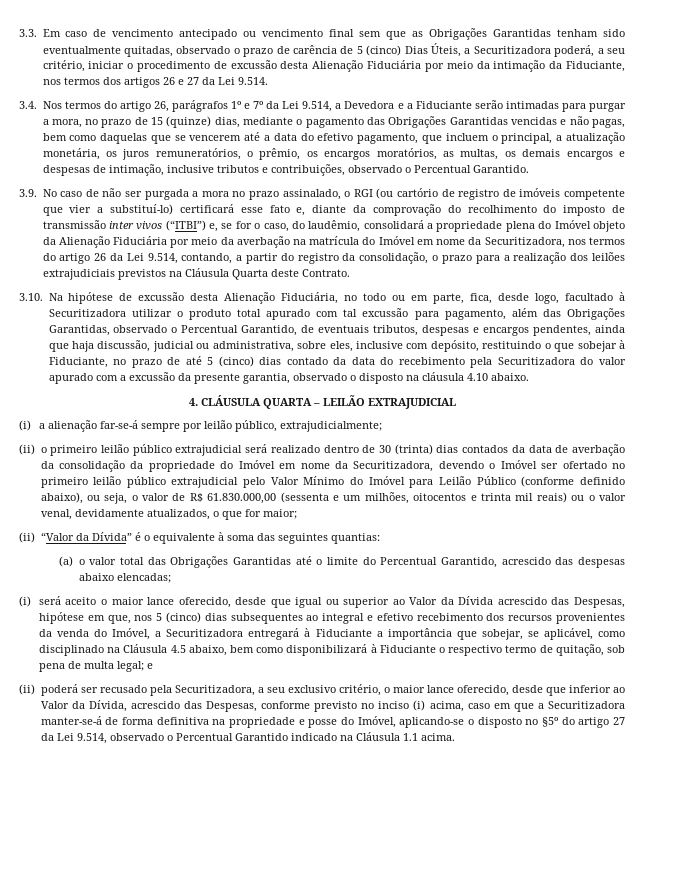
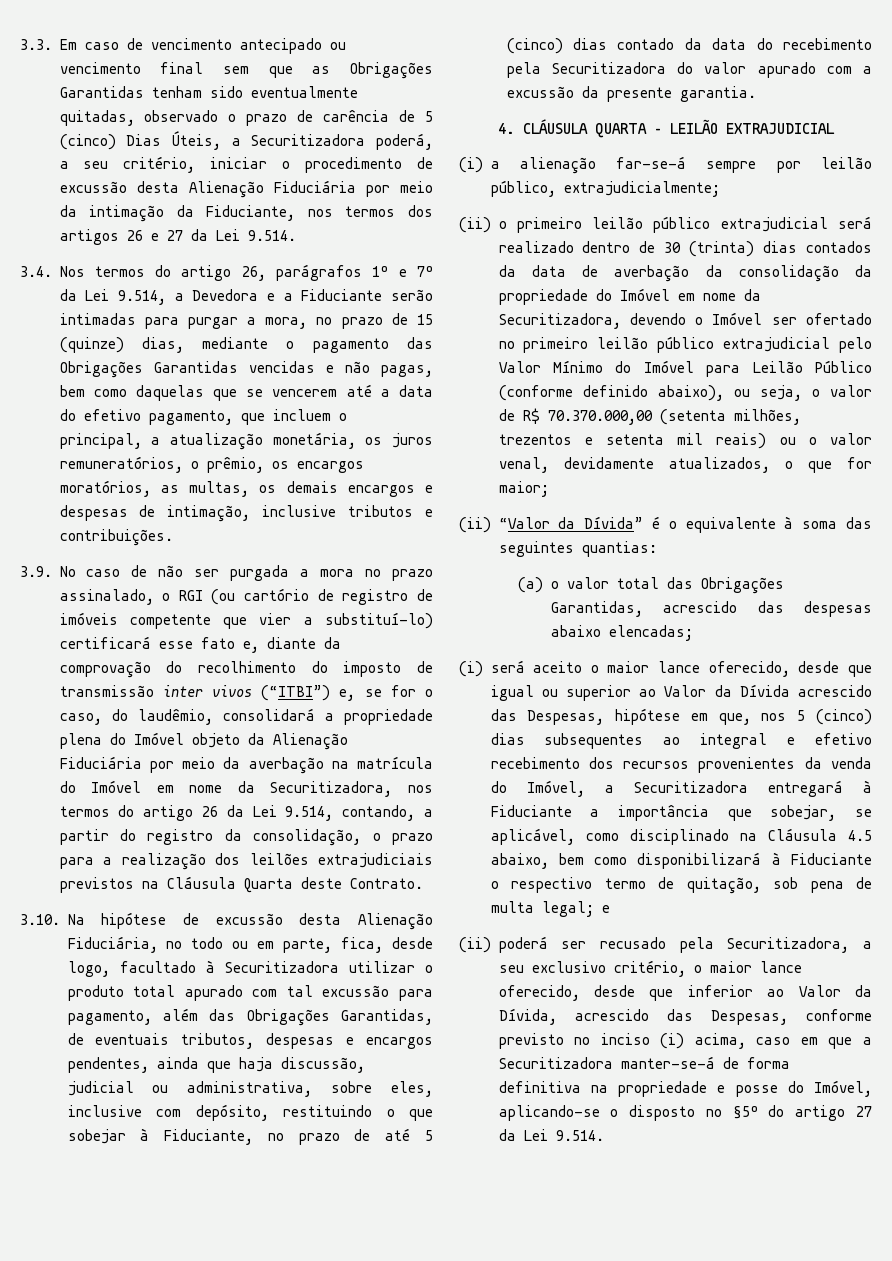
- 3.4. Nos termos do artigo 26, parágrafos 1º e 7º da Lei 9.514, a Devedora e a Fiduciante serão intimadas para purgar a mora, no prazo de 15 (quinze) dias, mediante o pagamento das Obrigações Garantidas vencidas e não pagas, bem como daquelas que se vencerem até a data do efetivo pagamento, que incluem o principal, a atualização monetária, os juros remuneratórios, o prêmio, os encargos moratórios, as multas, os demais encargos e despesas de intimação, inclusive tributos e contribuições, observado o Percentual Garantido.
+ 3.4. Nos termos do artigo 26, parágrafos 1º e 7º da Lei 9.514, a Devedora e a Fiduciante serão intimadas para purgar a mora, no prazo de 15 (quinze) dias, mediante o pagamento das Obrigações Garantidas vencidas e não pagas, bem como daquelas que se vencerem até a data do efetivo pagamento, que incluem o principal, a atualização monetária, os juros remuneratórios, o prêmio, os encargos moratórios, as multas, os demais encargos e despesas de intimação, inclusive tributos e contribuições.
- 3.10. Na hipótese de excussão desta Alienação Fiduciária, no todo ou em parte, fica, desde logo, facultado à Securitizadora utilizar o produto total apurado com tal excussão para pagamento, além das Obrigações Garantidas, observado o Percentual Garantido, de eventuais tributos, despesas e encargos pendentes, ainda que haja discussão, judicial ou administrativa, sobre eles, inclusive com depósito, restituindo o que sobejar à Fiduciante, no prazo de até 5 (cinco) dias contado da data do recebimento pela Securitizadora do valor apurado com a excussão da presente garantia, observado o disposto na cláusula 4.10 abaixo.
+ 3.10. Na hipótese de excussão desta Alienação Fiduciária, no todo ou em parte, fica, desde logo, facultado à Securitizadora utilizar o produto total apurado com tal excussão para pagamento, além das Obrigações Garantidas, de eventuais tributos, despesas e encargos pendentes, ainda que haja discussão, judicial ou administrativa, sobre eles, inclusive com depósito, restituindo o que sobejar à Fiduciante, no prazo de até 5 (cinco) dias contado da data do recebimento pela Securitizadora do valor apurado com a excussão da presente garantia.
- (ii) o primeiro leilão público extrajudicial será realizado dentro de 30 (trinta) dias contados da data de averbação da consolidação da propriedade do Imóvel em nome da Securitizadora, devendo o Imóvel ser ofertado no primeiro leilão público extrajudicial pelo Valor Mínimo do Imóvel para Leilão Público (conforme definido abaixo), ou seja, o valor de R$ 61.830.000,00 (sessenta e um milhões, oitocentos e trinta mil reais) ou o valor venal, devidamente atualizados, o que for maior;
+ (ii) o primeiro leilão público extrajudicial será realizado dentro de 30 (trinta) dias contados da data de averbação da consolidação da propriedade do Imóvel em nome da Securitizadora, devendo o Imóvel ser ofertado no primeiro leilão público extrajudicial pelo Valor Mínimo do Imóvel para Leilão Público (conforme definido abaixo), ou seja, o valor de R$ 70.370.000,00 (setenta milhões, trezentos e setenta mil reais) ou o valor venal, devidamente atualizados, o que for maior;
- (a) o valor total das Obrigações Garantidas até o limite do Percentual Garantido, acrescido das despesas abaixo elencadas;
+ (a) o valor total das Obrigações Garantidas, acrescido das despesas abaixo elencadas;
- (ii) poderá ser recusado pela Securitizadora, a seu exclusivo critério, o maior lance oferecido, desde que inferior ao Valor da Dívida, acrescido das Despesas, conforme previsto no inciso (i) acima, caso em que a Securitizadora manter-se-á de forma definitiva na propriedade e posse do Imóvel, aplicando-se o disposto no §5º do artigo 27 da Lei 9.514, observado o Percentual Garantido indicado na Cláusula 1.1 acima.
+ (ii) poderá ser recusado pela Securitizadora, a seu exclusivo critério, o maior lance oferecido, desde que inferior ao Valor da Dívida, acrescido das Despesas, conforme previsto no inciso (i) acima, caso em que a Securitizadora manter-se-á de forma definitiva na propriedade e posse do Imóvel, aplicando-se o disposto no §5º do artigo 27 da Lei 9.514.

